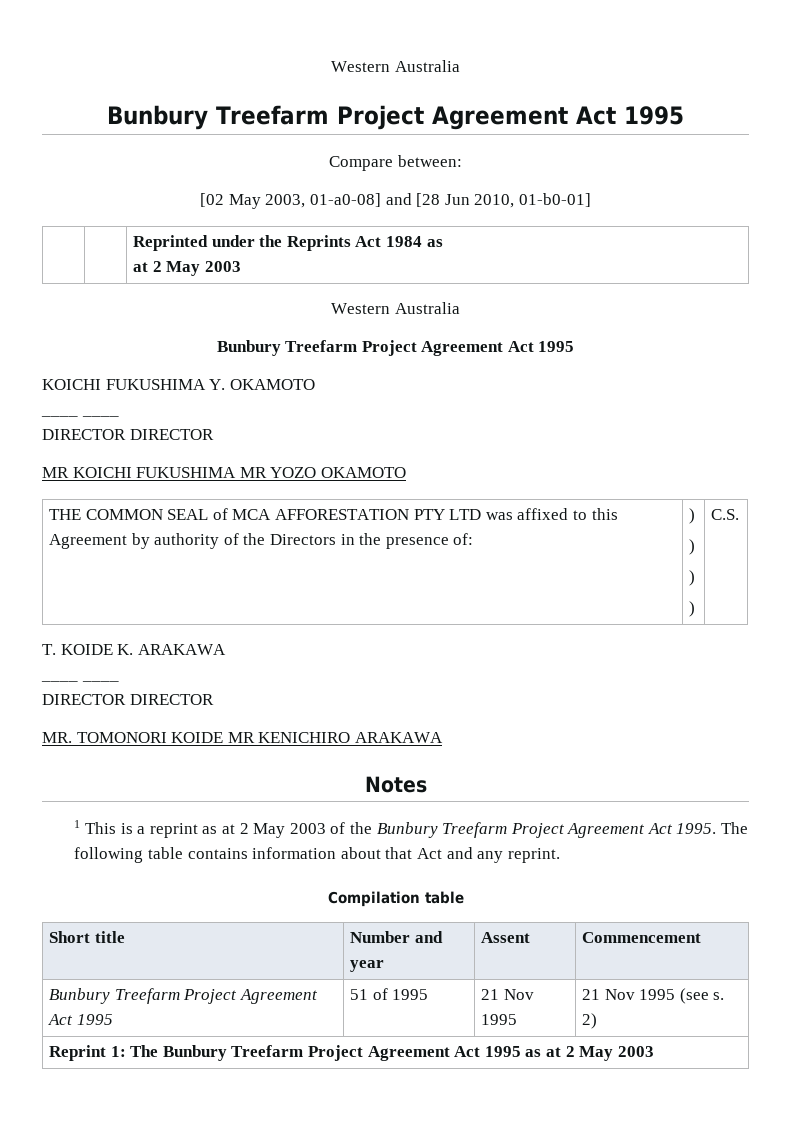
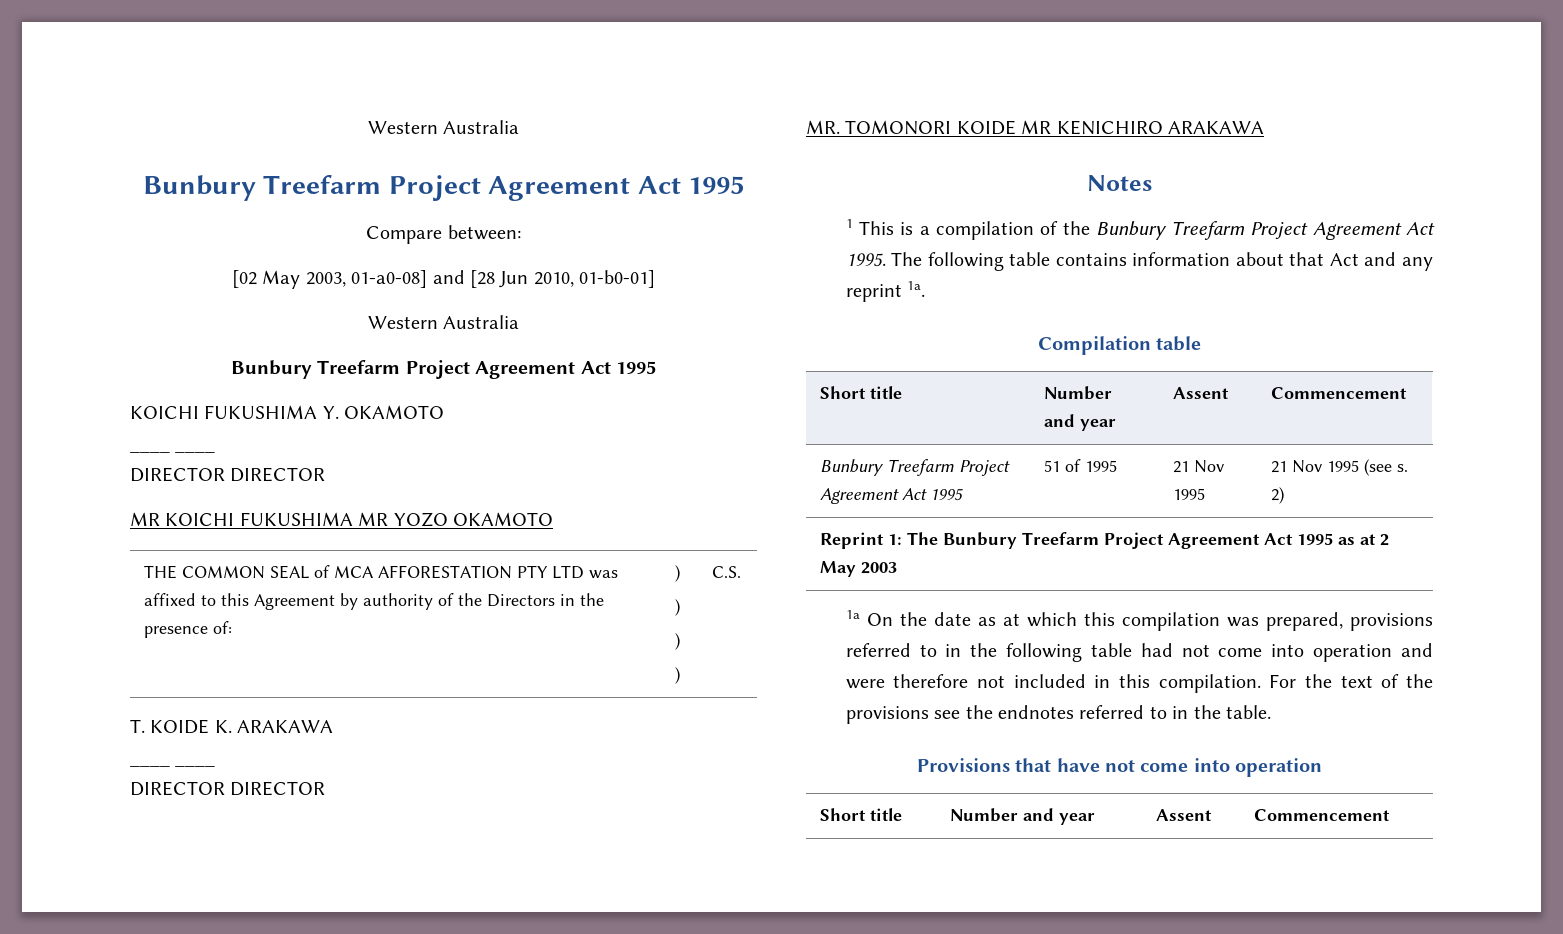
- | | Reprinted under the Reprints Act 1984 as
- at 2 May 2003
- 1 This is a reprint as at 2 May 2003 of the Bunbury Treefarm Project Agreement Act 1995.
+ 1 This is a compilation of the Bunbury Treefarm Project Agreement Act 1995.
- The following table contains information about that Act and any reprint.
+ The following table contains information about that Act and any reprint 1a.
+ 1a On the date as at which this compilation was prepared, provisions referred to in the following table had not come into operation and were therefore not included in this compilation. For the text of the provisions see the endnotes referred to in the table.
+ Provisions that have not come into operation
+ Short title | Number and year | Assent | Commencement

